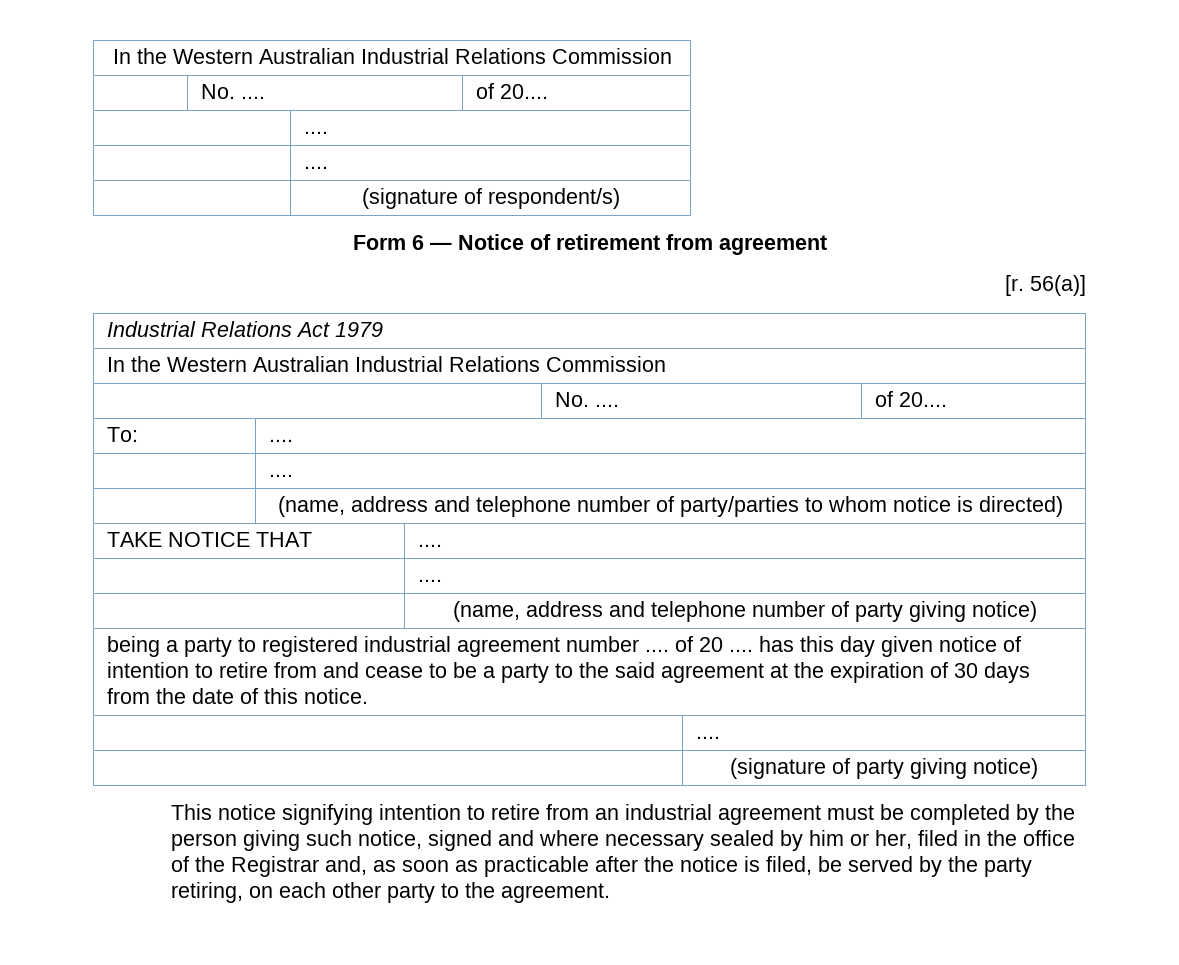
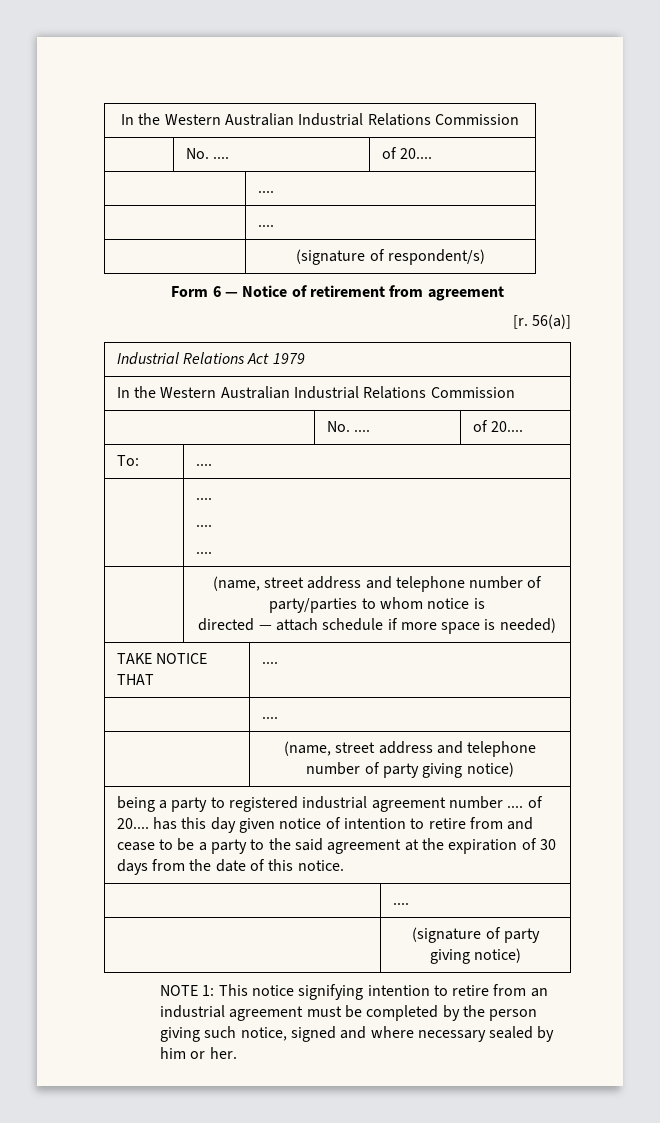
  To: | ....
  | ....
- | (name, address and telephone number of party/parties to whom notice is directed)
+ ....
+ ....
+ | (name, street address and telephone number of party/parties to whom notice is
+ directed — attach schedule if more space is needed)
- | (name, address and telephone number of party giving notice)
+ | (name, street address and telephone number of party giving notice)
- being a party to registered industrial agreement number .... of 20 .... has this day given notice of intention to retire from and cease to be a party to the said agreement at the expiration of 30 days from the date of this notice.
+ being a party to registered industrial agreement number .... of 20.... has this day given notice of intention to retire from and cease to be a party to the said agreement at the expiration of 30 days from the date of this notice.
- This notice signifying intention to retire from an industrial agreement must be completed by the person giving such notice, signed and where necessary sealed by him or her, filed in the office of the Registrar and, as soon as practicable after the notice is filed, be served by the party retiring, on each other party to the agreement.
+ NOTE 1: This notice signifying intention to retire from an industrial agreement must be completed by the person giving such notice, signed and where necessary sealed by him or her.

